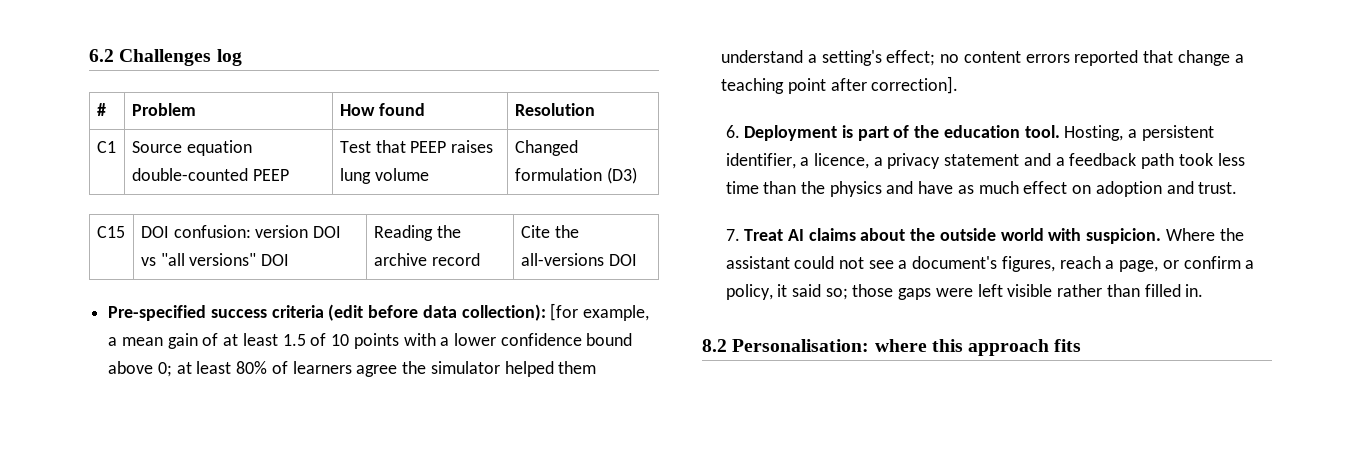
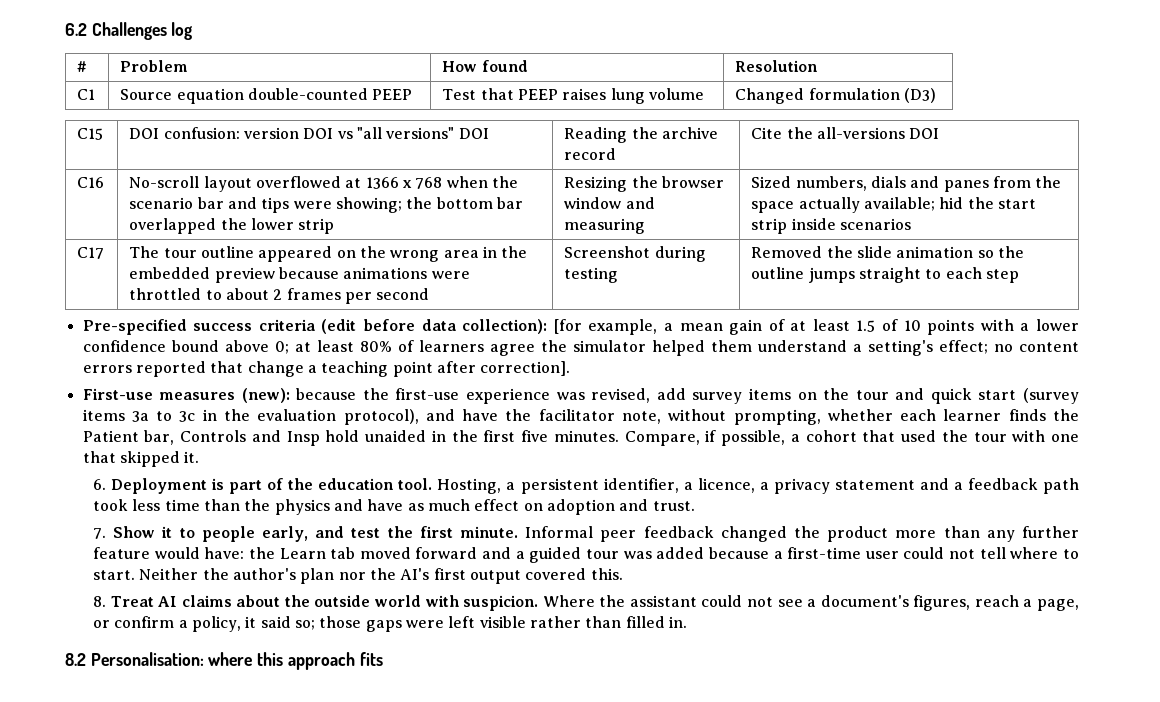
+ C16 | No-scroll layout overflowed at 1366 x 768 when the scenario bar and tips were showing; the bottom bar overlapped the lower strip | Resizing the browser window and measuring | Sized numbers, dials and panes from the space actually available; hid the start strip inside scenarios
+ C17 | The tour outline appeared on the wrong area in the embedded preview because animations were throttled to about 2 frames per second | Screenshot during testing | Removed the slide animation so the outline jumps straight to each step
+ First-use measures (new): because the first-use experience was revised, add survey items on the tour and quick start (survey items 3a to 3c in the evaluation protocol), and have the facilitator note, without prompting, whether each learner finds the Patient bar, Controls and Insp hold unaided in the first five minutes. Compare, if possible, a cohort that used the tour with one that skipped it.
- 7. Treat AI claims about the outside world with suspicion.
+ 7. Show it to people early, and test the first minute. Informal peer feedback changed the product more than any further feature would have: the Learn tab moved forward and a guided tour was added because a first-time user could not tell where to start. Neither the author's plan nor the AI's first output covered this.
+ 8. Treat AI claims about the outside world with suspicion.

